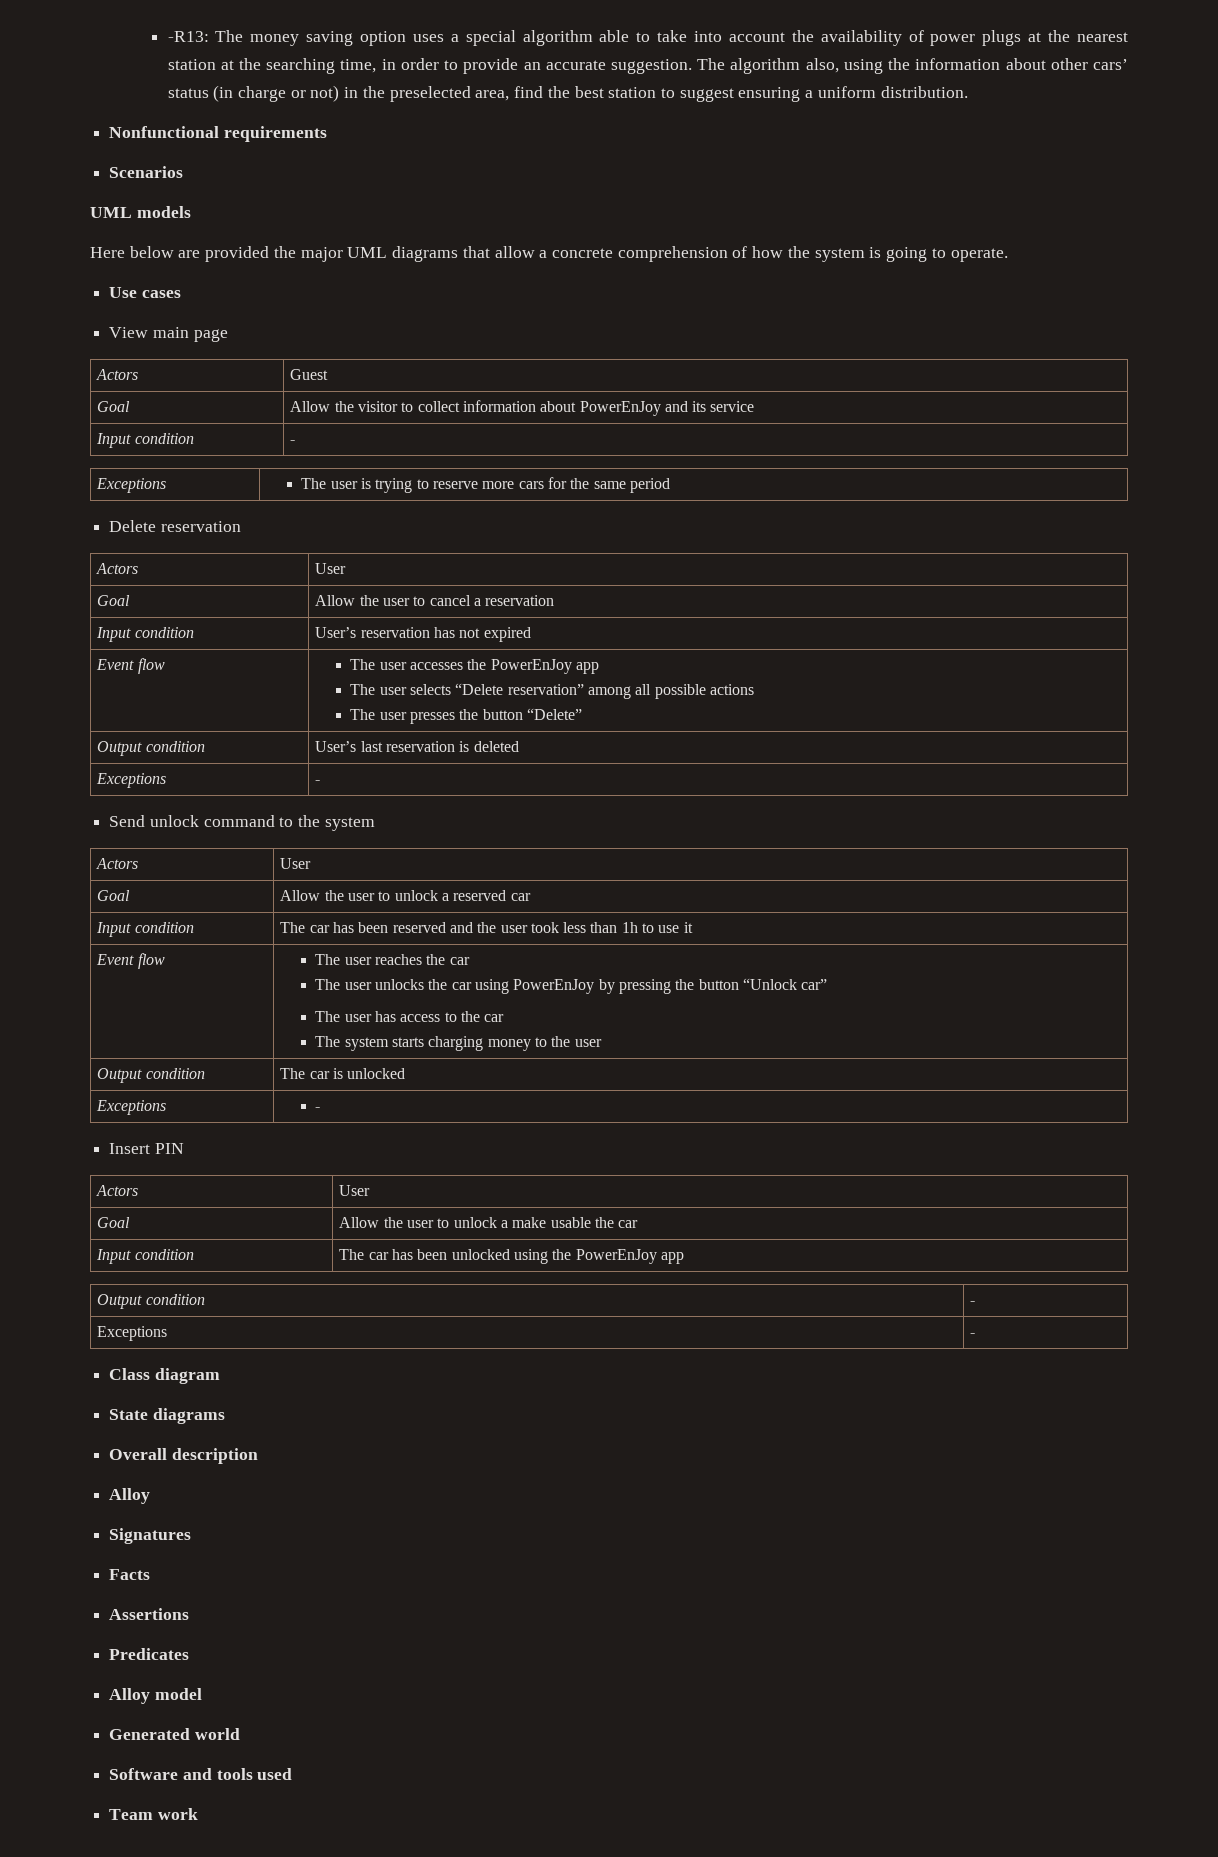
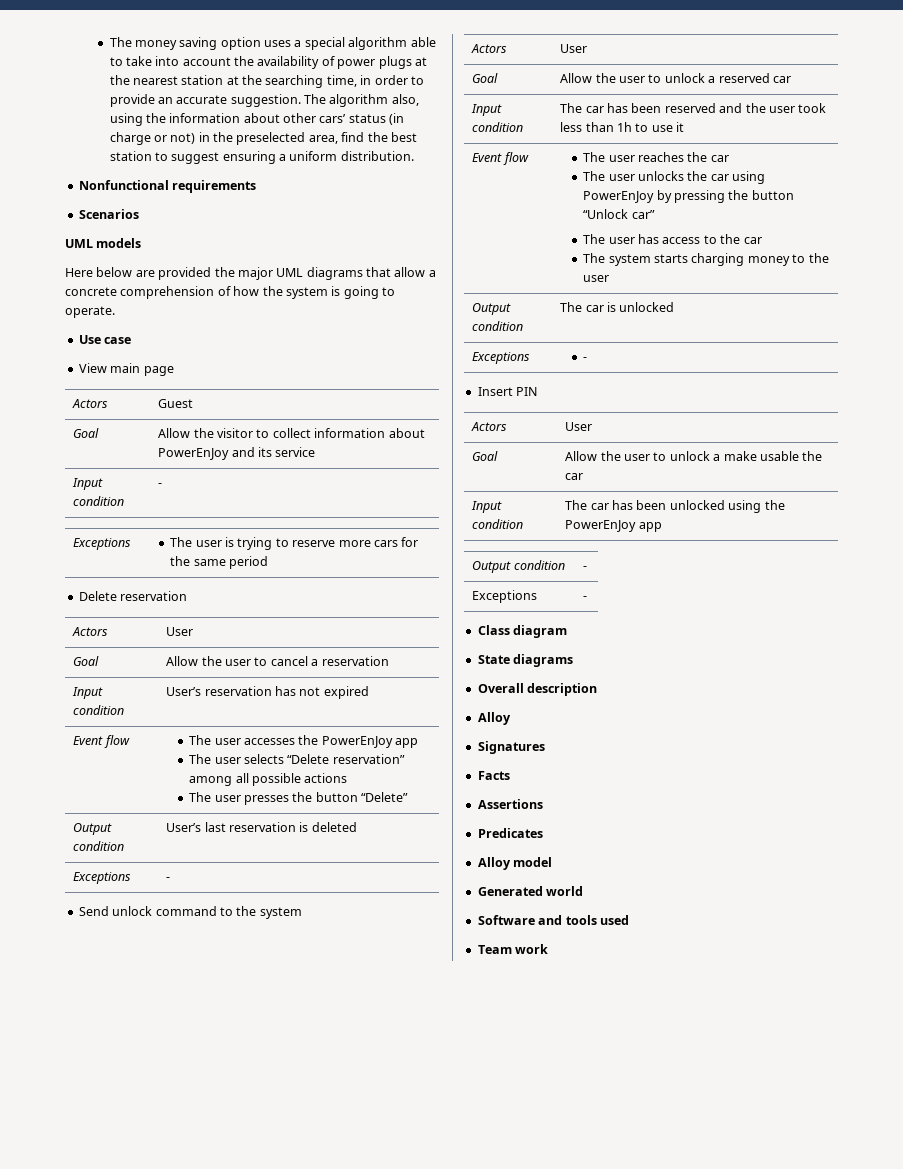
- -R13: The money saving option uses a special algorithm able to take into account the availability of power plugs at the nearest station at the searching time, in order to provide an accurate suggestion.
+ The money saving option uses a special algorithm able to take into account the availability of power plugs at the nearest station at the searching time, in order to provide an accurate suggestion.
- Use cases
+ Use case

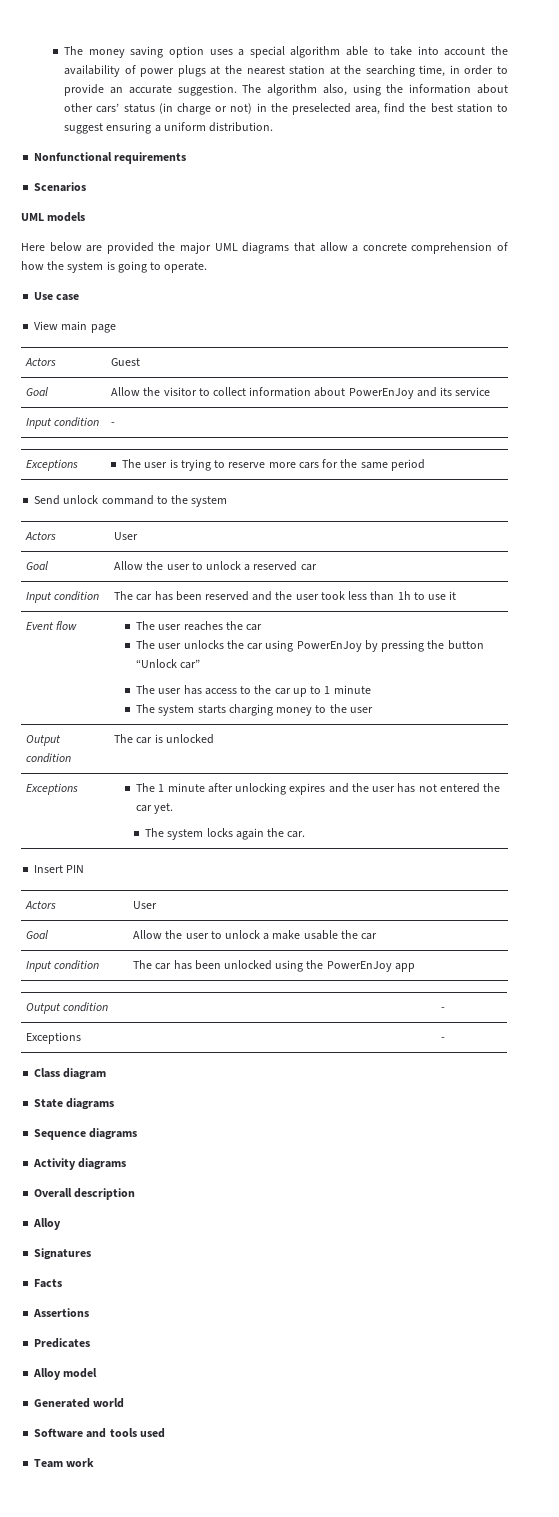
- Delete reservation
- Actors | User
- Goal | Allow the user to cancel a reservation
- Input condition | User’s reservation has not expired
- Event flow | The user accesses the PowerEnJoy app
- The user selects “Delete reservation” among all possible actions
- The user presses the button “Delete”
- Output condition | User’s last reservation is deleted
- Exceptions | -
  Event flow | The user reaches the car
  The user unlocks the car using PowerEnJoy by pressing the button “Unlock car”
- The user has access to the car
+ The user has access to the car up to 1 minute
  Output condition | The car is unlocked
- Exceptions | -
+ Exceptions | The 1 minute after unlocking expires and the user has not entered the car yet.
+ The system locks again the car.
+ Sequence diagrams
+ Activity diagrams

